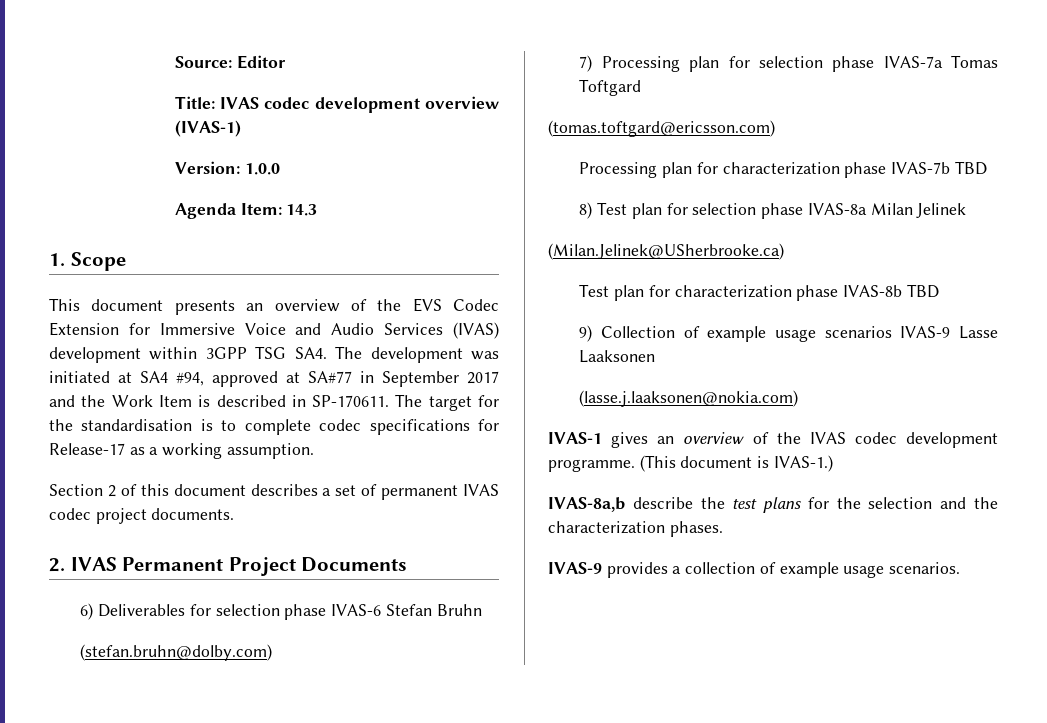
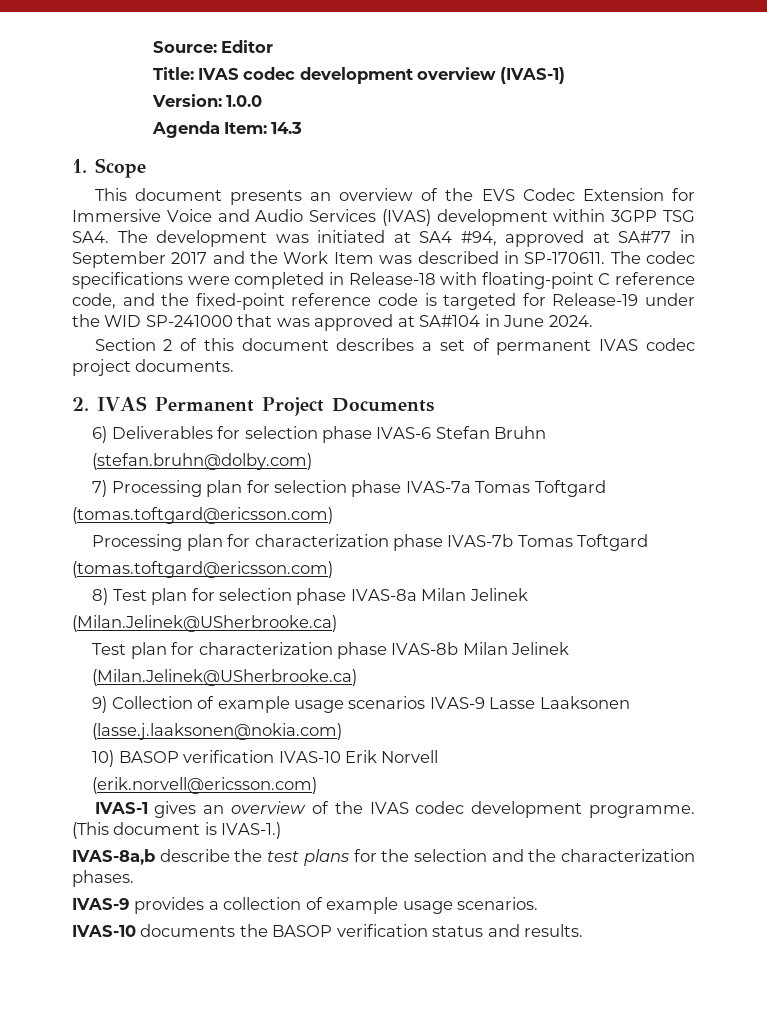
- This document presents an overview of the EVS Codec Extension for Immersive Voice and Audio Services (IVAS) development within 3GPP TSG SA4. The development was initiated at SA4 #94, approved at SA#77 in September 2017 and the Work Item is described in SP-170611.
+ This document presents an overview of the EVS Codec Extension for Immersive Voice and Audio Services (IVAS) development within 3GPP TSG SA4. The development was initiated at SA4 #94, approved at SA#77 in September 2017 and the Work Item was described in SP-170611.
- The target for the standardisation is to complete codec specifications for Release-17 as a working assumption.
+ The codec specifications were completed in Release-18 with floating-point C reference code, and the fixed-point reference code is targeted for Release-19 under the WID SP-241000 that was approved at SA#104 in June 2024.
- Processing plan for characterization phase IVAS-7b TBD
+ Processing plan for characterization phase IVAS-7b Tomas Toftgard
+ (tomas.toftgard@ericsson.com)
- Test plan for characterization phase IVAS-8b TBD
+ Test plan for characterization phase IVAS-8b Milan Jelinek
+ (Milan.Jelinek@USherbrooke.ca)
+ 10) BASOP verification IVAS-10 Erik Norvell
+ (erik.norvell@ericsson.com)
+ IVAS-10 documents the BASOP verification status and results.

